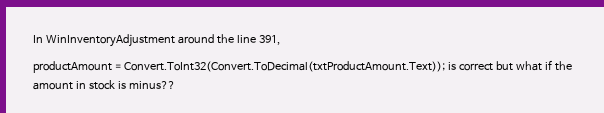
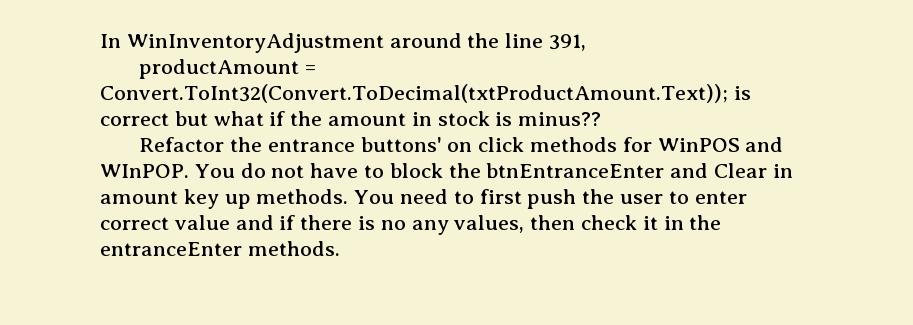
+ Refactor the entrance buttons' on click methods for WinPOS and WInPOP. You do not have to block the btnEntranceEnter and Clear in amount key up methods. You need to first push the user to enter correct value and if there is no any values, then check it in the entranceEnter methods.

